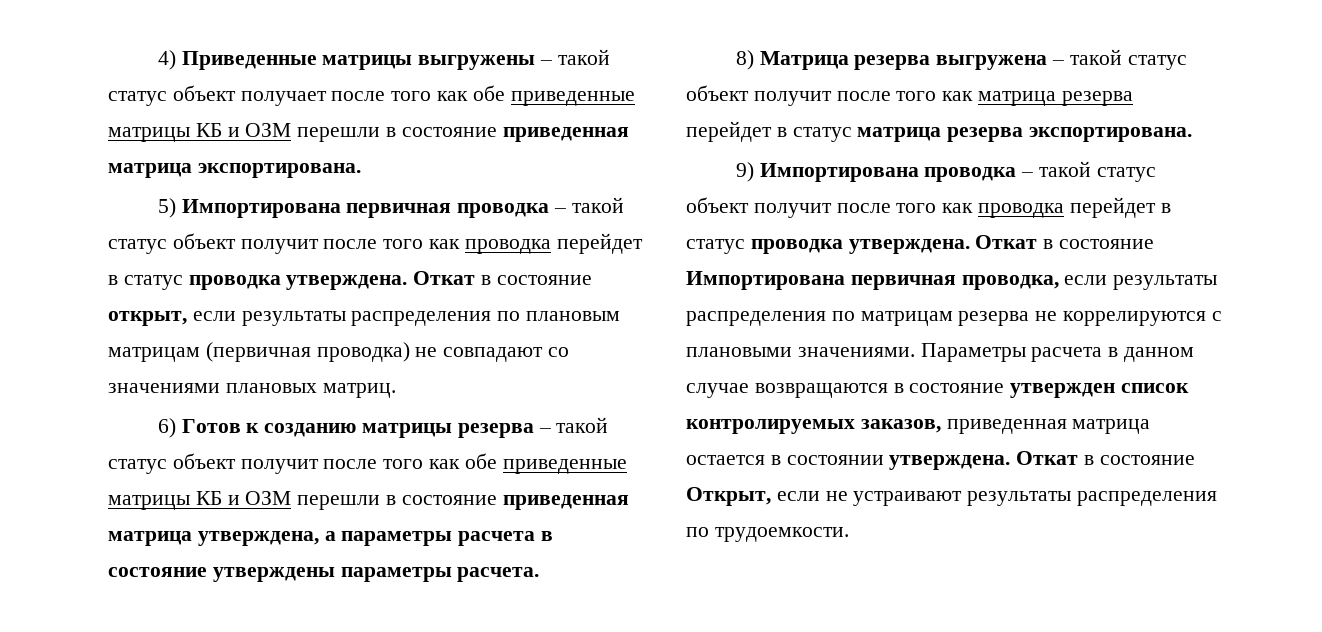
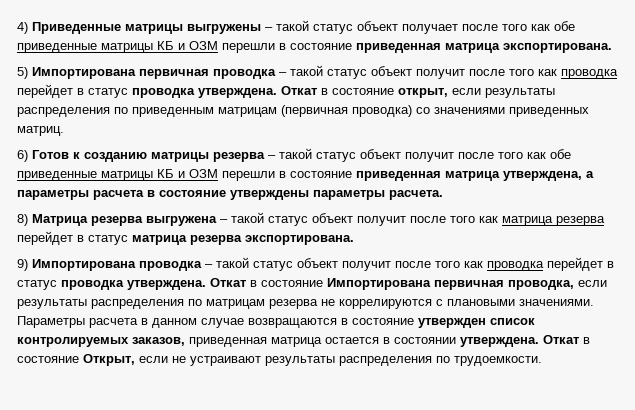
- Откат в состояние открыт, если результаты распределения по плановым матрицам (первичная проводка) не совпадают со значениями плановых матриц.
+ Откат в состояние открыт, если результаты распределения по приведенным матрицам (первичная проводка) со значениями приведенных матриц.

